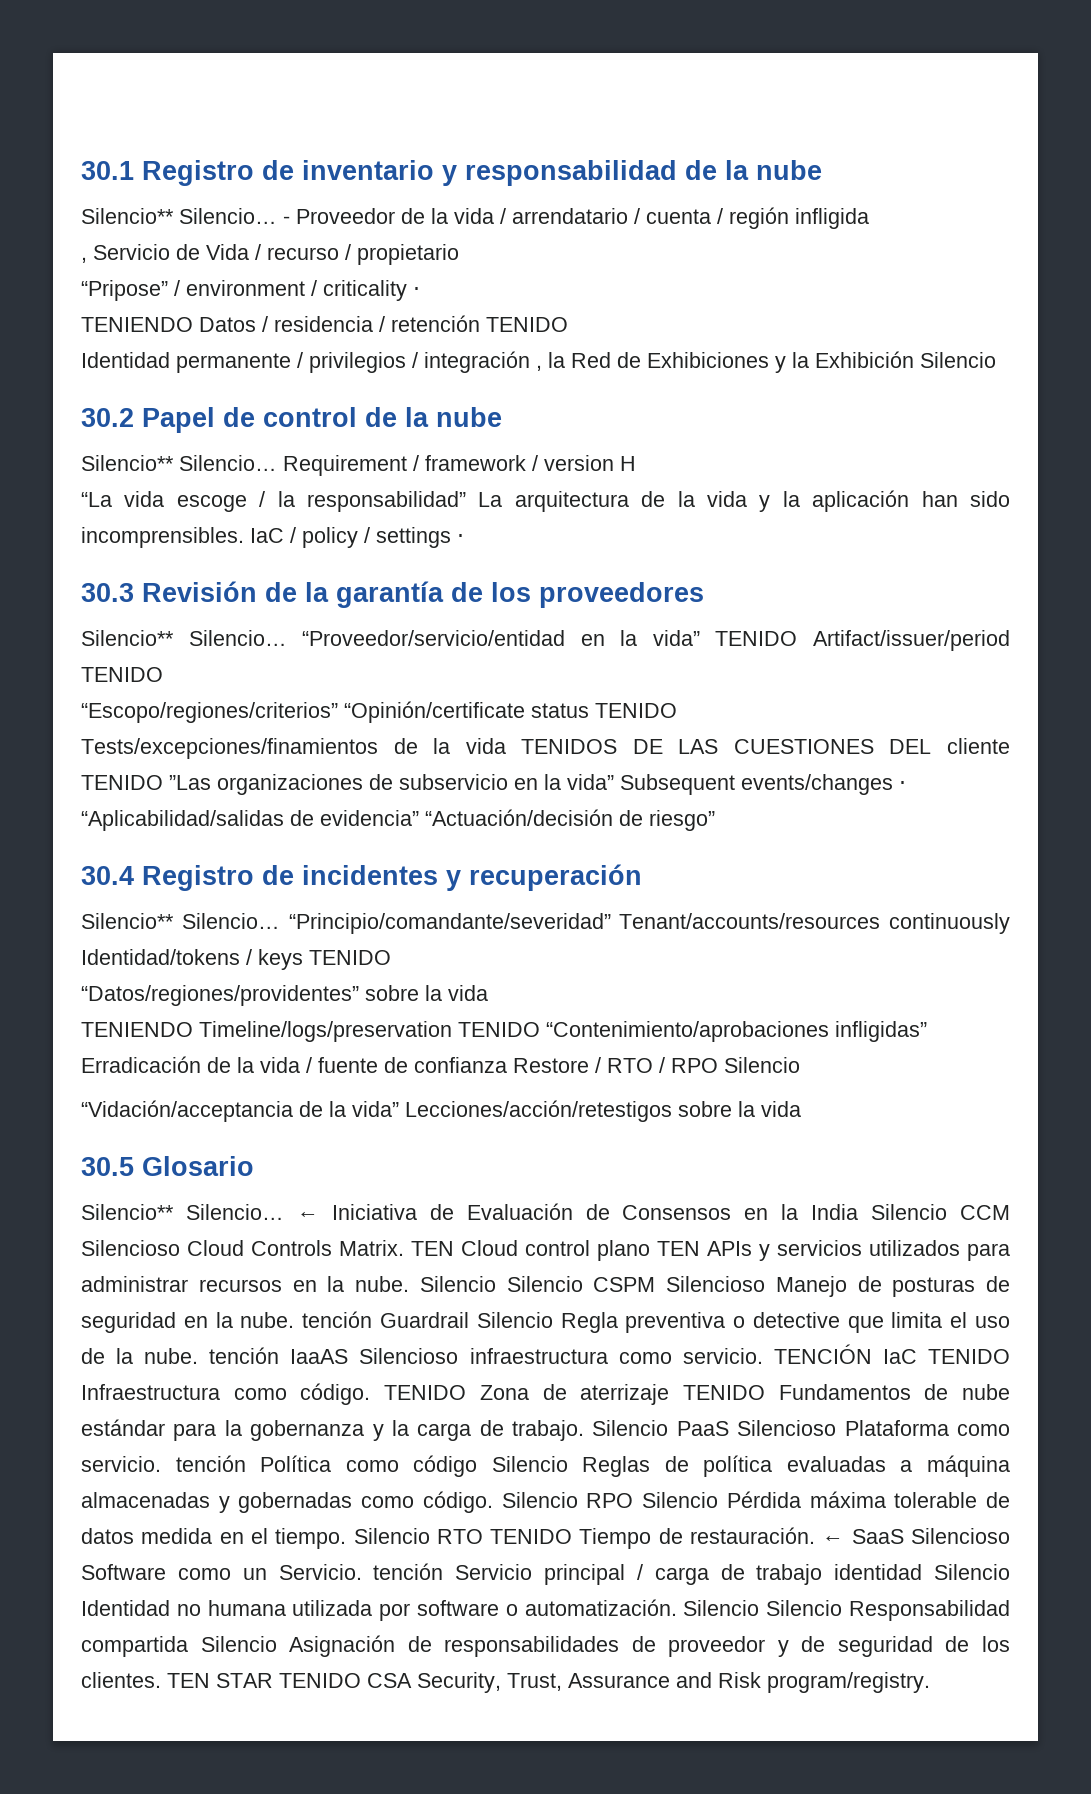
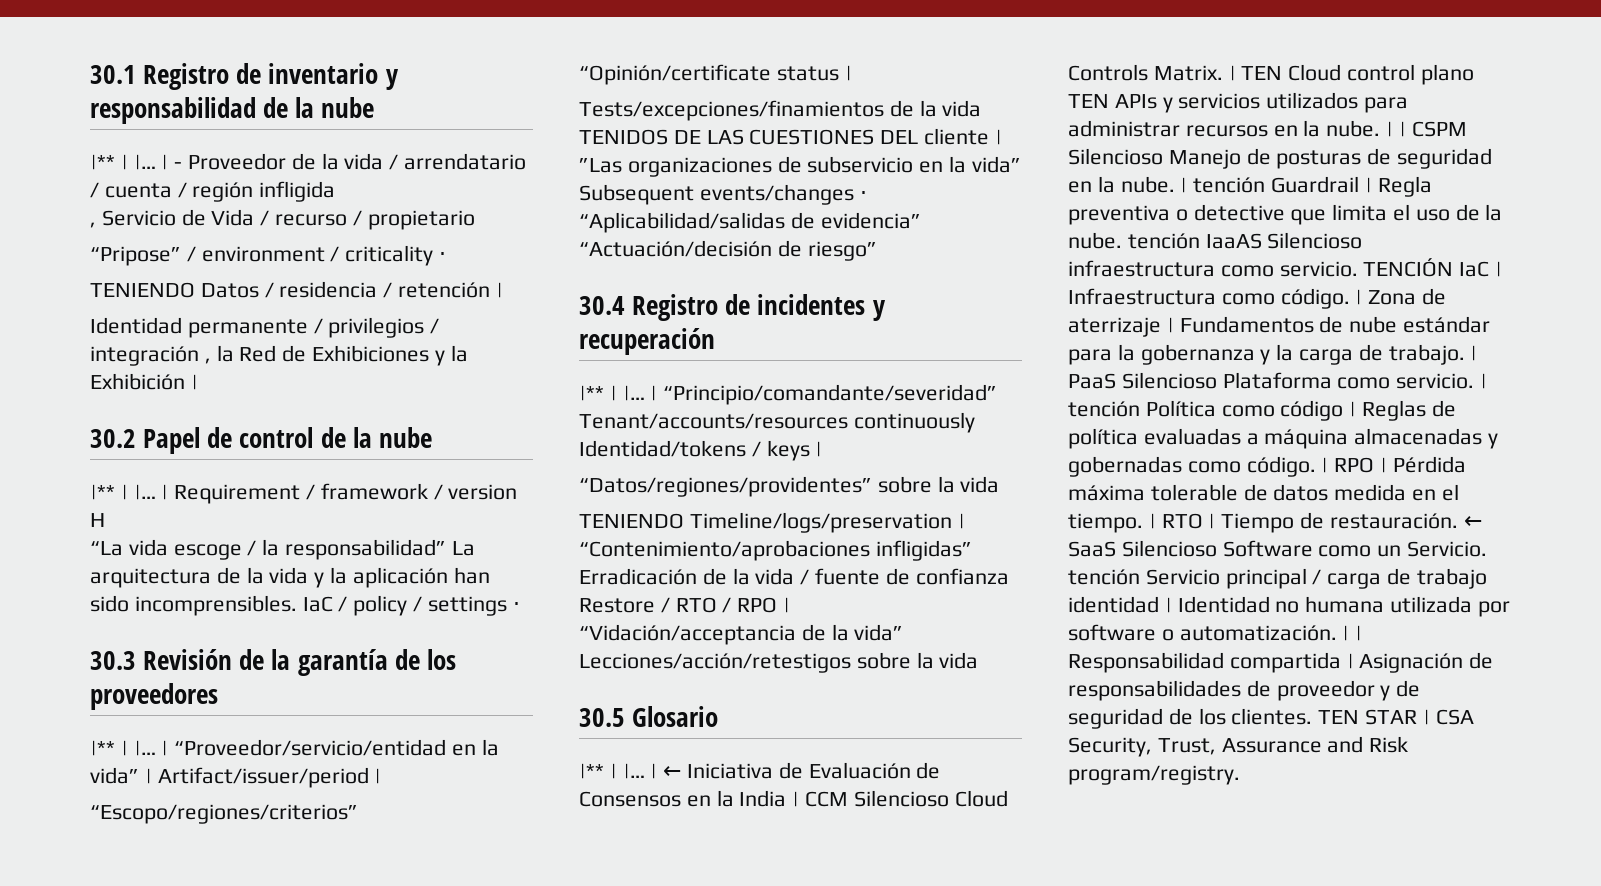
- Silencio** Silencio… - Proveedor de la vida / arrendatario / cuenta / región infligida
+ |** | |… | - Proveedor de la vida / arrendatario / cuenta / región infligida
- TENIENDO Datos / residencia / retención TENIDO
+ TENIENDO Datos / residencia / retención |
- Identidad permanente / privilegios / integración , la Red de Exhibiciones y la Exhibición Silencio
+ Identidad permanente / privilegios / integración , la Red de Exhibiciones y la Exhibición |
- Silencio** Silencio… Requirement / framework / version Н
+ |** | |… | Requirement / framework / version Н
- Silencio** Silencio… “Proveedor/servicio/entidad en la vida” TENIDO Artifact/issuer/period TENIDO
+ |** | |… | “Proveedor/servicio/entidad en la vida” | Artifact/issuer/period |
- “Escopo/regiones/criterios” “Opinión/certificate status TENIDO
+ “Escopo/regiones/criterios” “Opinión/certificate status |
- Tests/excepciones/finamientos de la vida TENIDOS DE LAS CUESTIONES DEL cliente TENIDO ”Las organizaciones de subservicio en la vida” Subsequent events/changes ⋅ “Aplicabilidad/salidas de evidencia” “Actuación/decisión de riesgo”
+ Tests/excepciones/finamientos de la vida TENIDOS DE LAS CUESTIONES DEL cliente | ”Las organizaciones de subservicio en la vida” Subsequent events/changes ⋅ “Aplicabilidad/salidas de evidencia” “Actuación/decisión de riesgo”
- Silencio** Silencio… “Principio/comandante/severidad” Tenant/accounts/resources continuously Identidad/tokens / keys TENIDO
+ |** | |… | “Principio/comandante/severidad” Tenant/accounts/resources continuously Identidad/tokens / keys |
- TENIENDO Timeline/logs/preservation TENIDO “Contenimiento/aprobaciones infligidas” Erradicación de la vida / fuente de confianza Restore / RTO / RPO Silencio
+ TENIENDO Timeline/logs/preservation | “Contenimiento/aprobaciones infligidas” Erradicación de la vida / fuente de confianza Restore / RTO / RPO |
- Silencio** Silencio… ← Iniciativa de Evaluación de Consensos en la India Silencio CCM Silencioso Cloud Controls Matrix.
+ |** | |… | ← Iniciativa de Evaluación de Consensos en la India | CCM Silencioso Cloud Controls Matrix.
- TEN Cloud control plano TEN APIs y servicios utilizados para administrar recursos en la nube.
+ | TEN Cloud control plano TEN APIs y servicios utilizados para administrar recursos en la nube.
- Silencio Silencio CSPM Silencioso Manejo de posturas de seguridad en la nube. tención Guardrail Silencio Regla preventiva o detective que limita el uso de la nube. tención IaaAS Silencioso infraestructura como servicio.
+ | | CSPM Silencioso Manejo de posturas de seguridad en la nube. | tención Guardrail | Regla preventiva o detective que limita el uso de la nube. tención IaaAS Silencioso infraestructura como servicio.
- TENCIÓN IaC TENIDO Infraestructura como código.
+ TENCIÓN IaC | Infraestructura como código.
- TENIDO Zona de aterrizaje TENIDO Fundamentos de nube estándar para la gobernanza y la carga de trabajo.
+ | Zona de aterrizaje | Fundamentos de nube estándar para la gobernanza y la carga de trabajo.
- Silencio PaaS Silencioso Plataforma como servicio. tención Política como código Silencio Reglas de política evaluadas a máquina almacenadas y gobernadas como código.
+ | PaaS Silencioso Plataforma como servicio. | tención Política como código | Reglas de política evaluadas a máquina almacenadas y gobernadas como código.
- Silencio RPO Silencio Pérdida máxima tolerable de datos medida en el tiempo.
+ | RPO | Pérdida máxima tolerable de datos medida en el tiempo.
- Silencio RTO TENIDO Tiempo de restauración.
+ | RTO | Tiempo de restauración.
- ← SaaS Silencioso Software como un Servicio. tención Servicio principal / carga de trabajo identidad Silencio Identidad no humana utilizada por software o automatización.
+ ← SaaS Silencioso Software como un Servicio. tención Servicio principal / carga de trabajo identidad | Identidad no humana utilizada por software o automatización.
- Silencio Silencio Responsabilidad compartida Silencio Asignación de responsabilidades de proveedor y de seguridad de los clientes.
+ | | Responsabilidad compartida | Asignación de responsabilidades de proveedor y de seguridad de los clientes.
- TEN STAR TENIDO CSA Security, Trust, Assurance and Risk program/registry.
+ TEN STAR | CSA Security, Trust, Assurance and Risk program/registry.

